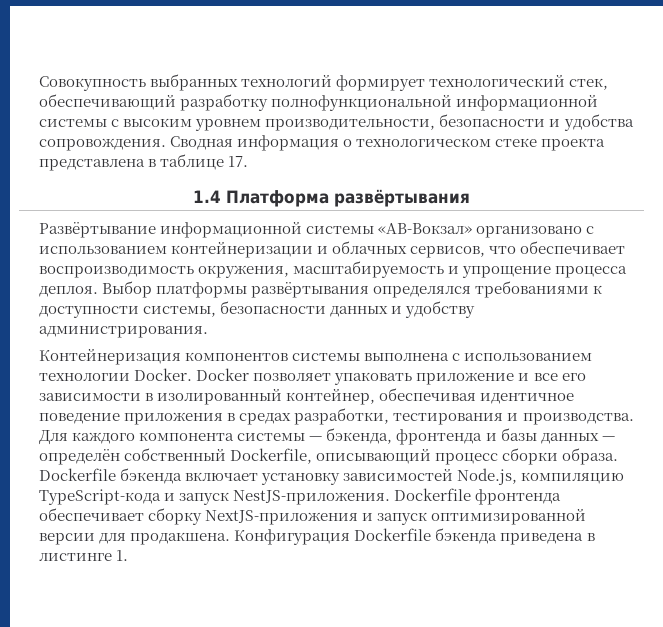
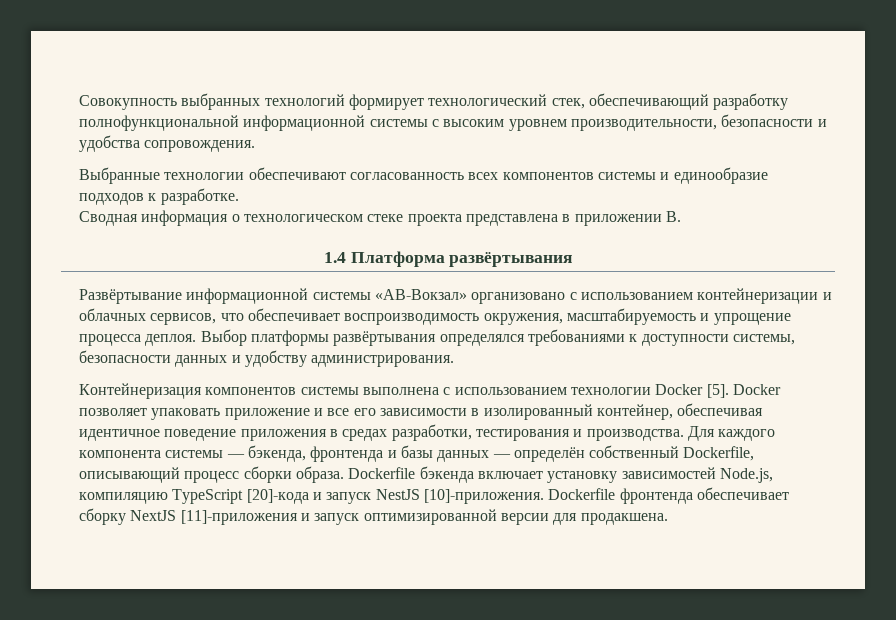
- Совокупность выбранных технологий формирует технологический стек, обеспечивающий разработку полнофункциональной информационной системы с высоким уровнем производительности, безопасности и удобства сопровождения. Сводная информация о технологическом стеке проекта представлена в таблице 17.
+ Совокупность выбранных технологий формирует технологический стек, обеспечивающий разработку полнофункциональной информационной системы с высоким уровнем производительности, безопасности и удобства сопровождения.
+ Выбранные технологии обеспечивают согласованность всех компонентов системы и единообразие подходов к разработке.
+ Сводная информация о технологическом стеке проекта представлена в приложении В.
- Контейнеризация компонентов системы выполнена с использованием технологии Docker.
+ Контейнеризация компонентов системы выполнена с использованием технологии Docker [5].
- Dockerfile бэкенда включает установку зависимостей Node.js, компиляцию TypeScript-кода и запуск NestJS-приложения.
+ Dockerfile бэкенда включает установку зависимостей Node.js, компиляцию TypeScript [20]-кода и запуск NestJS [10]-приложения.
- Dockerfile фронтенда обеспечивает сборку NextJS-приложения и запуск оптимизированной версии для продакшена. Конфигурация Dockerfile бэкенда приведена в листинге 1.
+ Dockerfile фронтенда обеспечивает сборку NextJS [11]-приложения и запуск оптимизированной версии для продакшена.

